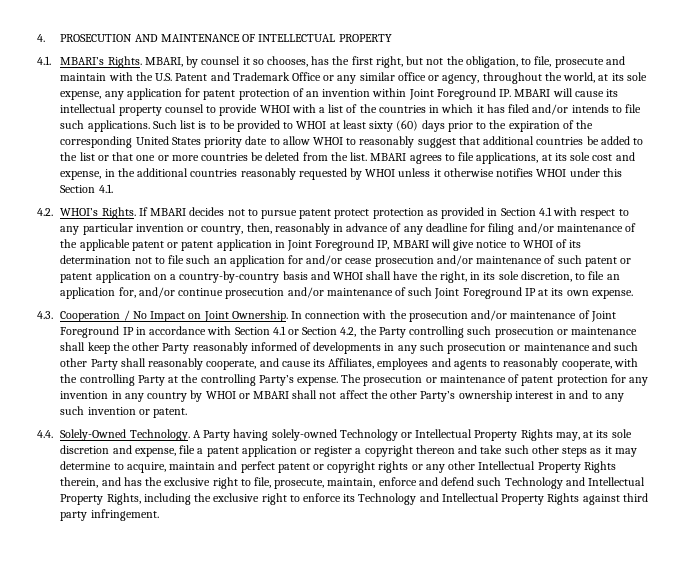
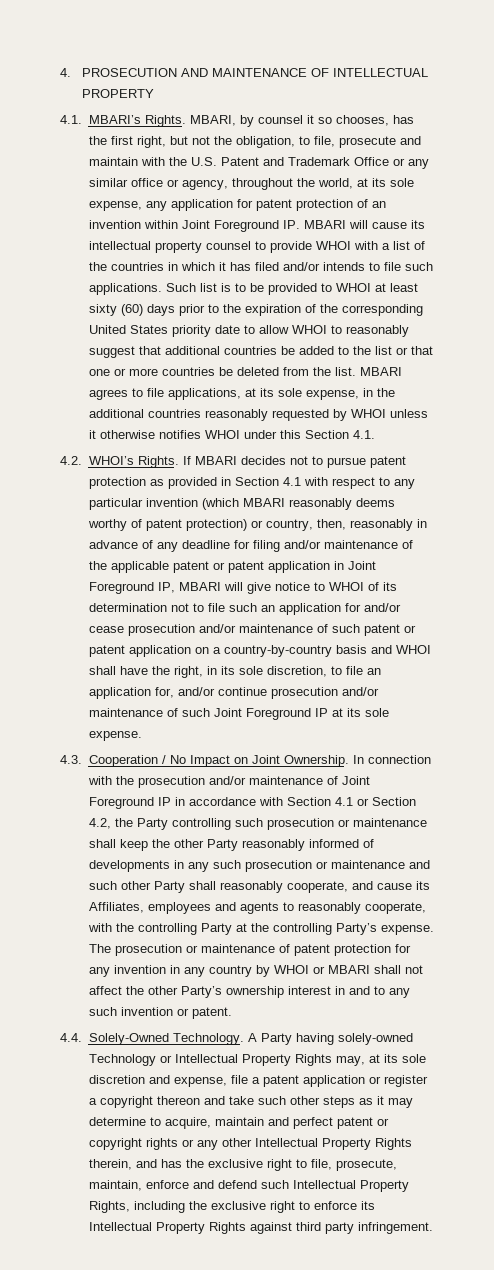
- MBARI agrees to file applications, at its sole cost and expense, in the additional countries reasonably requested by WHOI unless it otherwise notifies WHOI under this Section 4.1.
+ MBARI agrees to file applications, at its sole expense, in the additional countries reasonably requested by WHOI unless it otherwise notifies WHOI under this Section 4.1.
- If MBARI decides not to pursue patent protect protection as provided in Section 4.1 with respect to any particular invention or country, then, reasonably in advance of any deadline for filing and/or maintenance of the applicable patent or patent application in Joint Foreground IP, MBARI will give notice to WHOI of its determination not to file such an application for and/or cease prosecution and/or maintenance of such patent or patent application on a country-by-country basis and WHOI shall have the right, in its sole discretion, to file an application for, and/or continue prosecution and/or maintenance of such Joint Foreground IP at its own expense.
+ If MBARI decides not to pursue patent protection as provided in Section 4.1 with respect to any particular invention (which MBARI reasonably deems worthy of patent protection) or country, then, reasonably in advance of any deadline for filing and/or maintenance of the applicable patent or patent application in Joint Foreground IP, MBARI will give notice to WHOI of its determination not to file such an application for and/or cease prosecution and/or maintenance of such patent or patent application on a country-by-country basis and WHOI shall have the right, in its sole discretion, to file an application for, and/or continue prosecution and/or maintenance of such Joint Foreground IP at its sole expense.
- A Party having solely-owned Technology or Intellectual Property Rights may, at its sole discretion and expense, file a patent application or register a copyright thereon and take such other steps as it may determine to acquire, maintain and perfect patent or copyright rights or any other Intellectual Property Rights therein, and has the exclusive right to file, prosecute, maintain, enforce and defend such Technology and Intellectual Property Rights, including the exclusive right to enforce its Technology and Intellectual Property Rights against third party infringement.
+ A Party having solely-owned Technology or Intellectual Property Rights may, at its sole discretion and expense, file a patent application or register a copyright thereon and take such other steps as it may determine to acquire, maintain and perfect patent or copyright rights or any other Intellectual Property Rights therein, and has the exclusive right to file, prosecute, maintain, enforce and defend such Intellectual Property Rights, including the exclusive right to enforce its Intellectual Property Rights against third party infringement.

